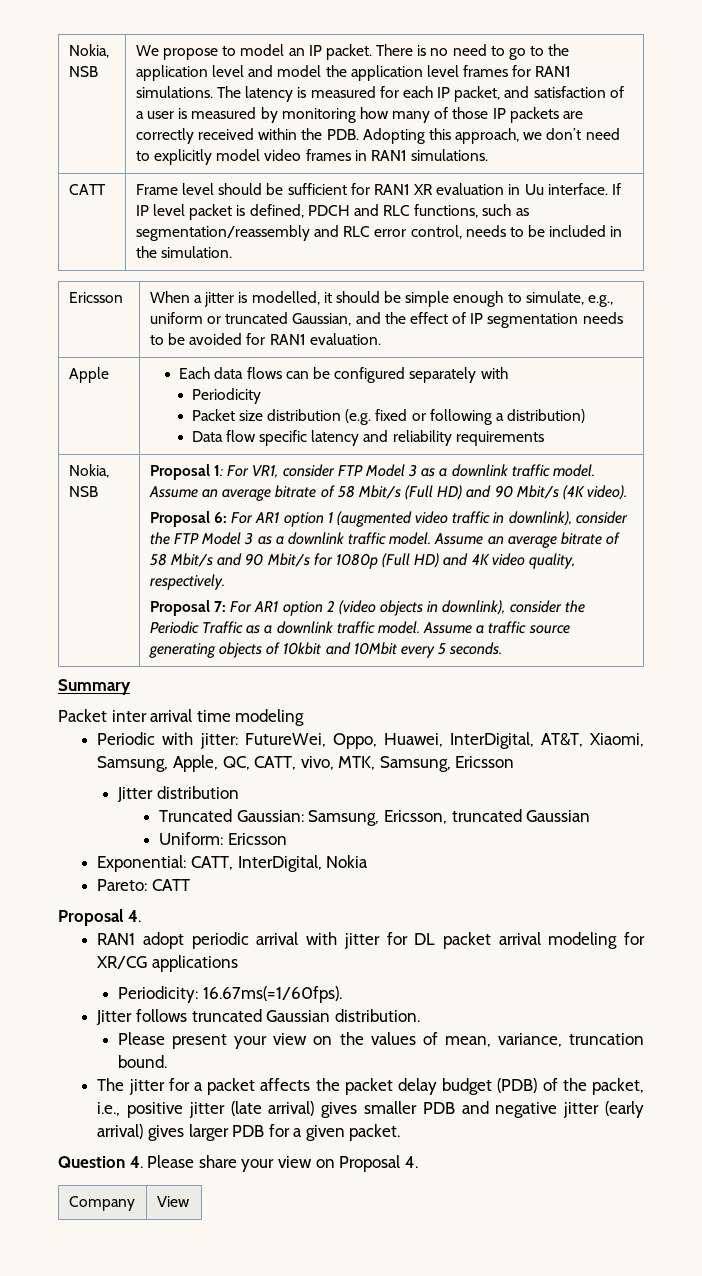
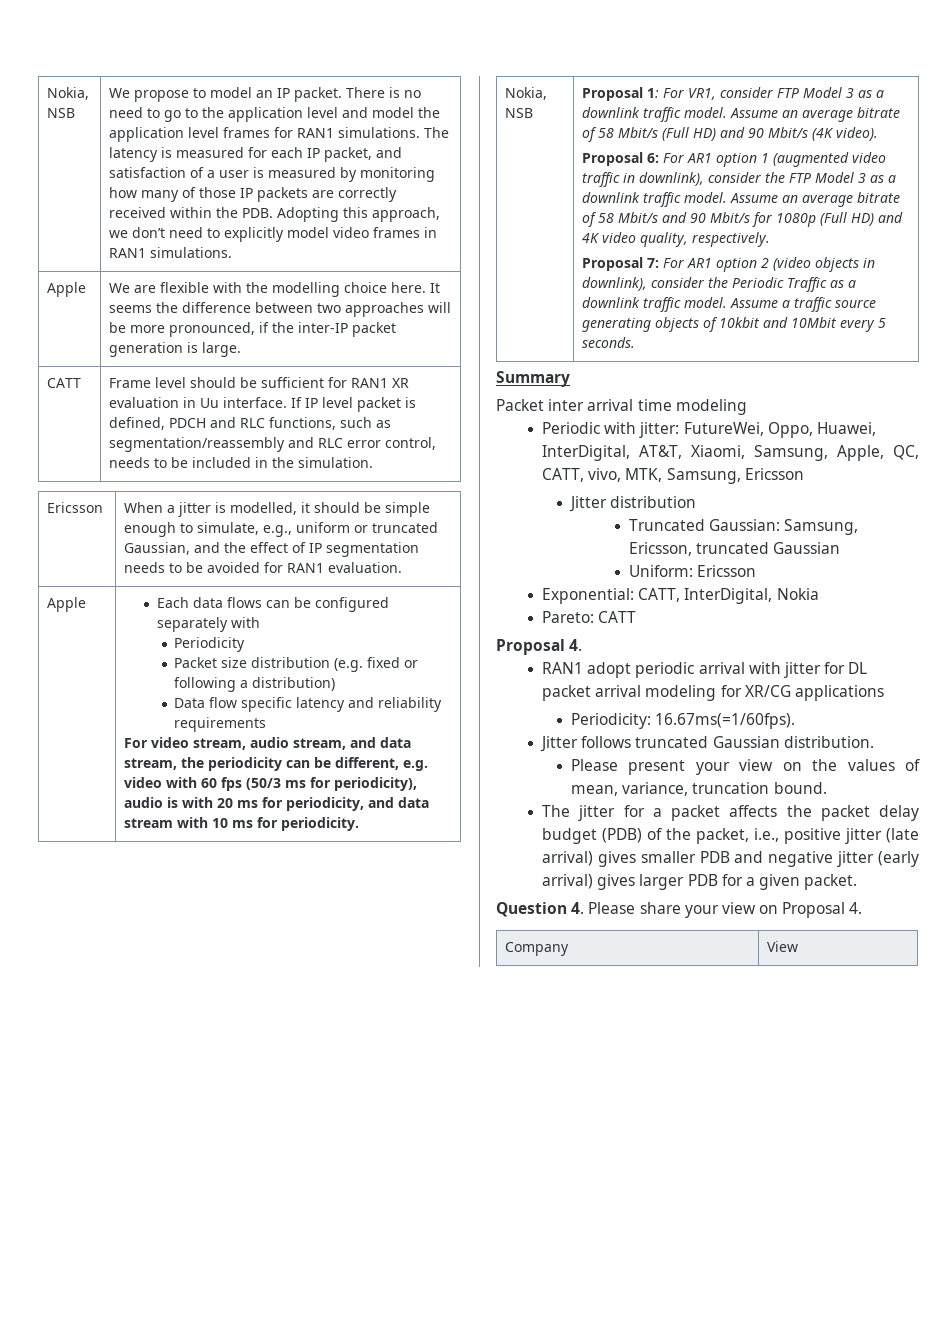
+ Apple | We are flexible with the modelling choice here. It seems the difference between two approaches will be more pronounced, if the inter-IP packet generation is large.
+ For video stream, audio stream, and data stream, the periodicity can be different, e.g. video with 60 fps (50/3 ms for periodicity), audio is with 20 ms for periodicity, and data stream with 10 ms for periodicity.

